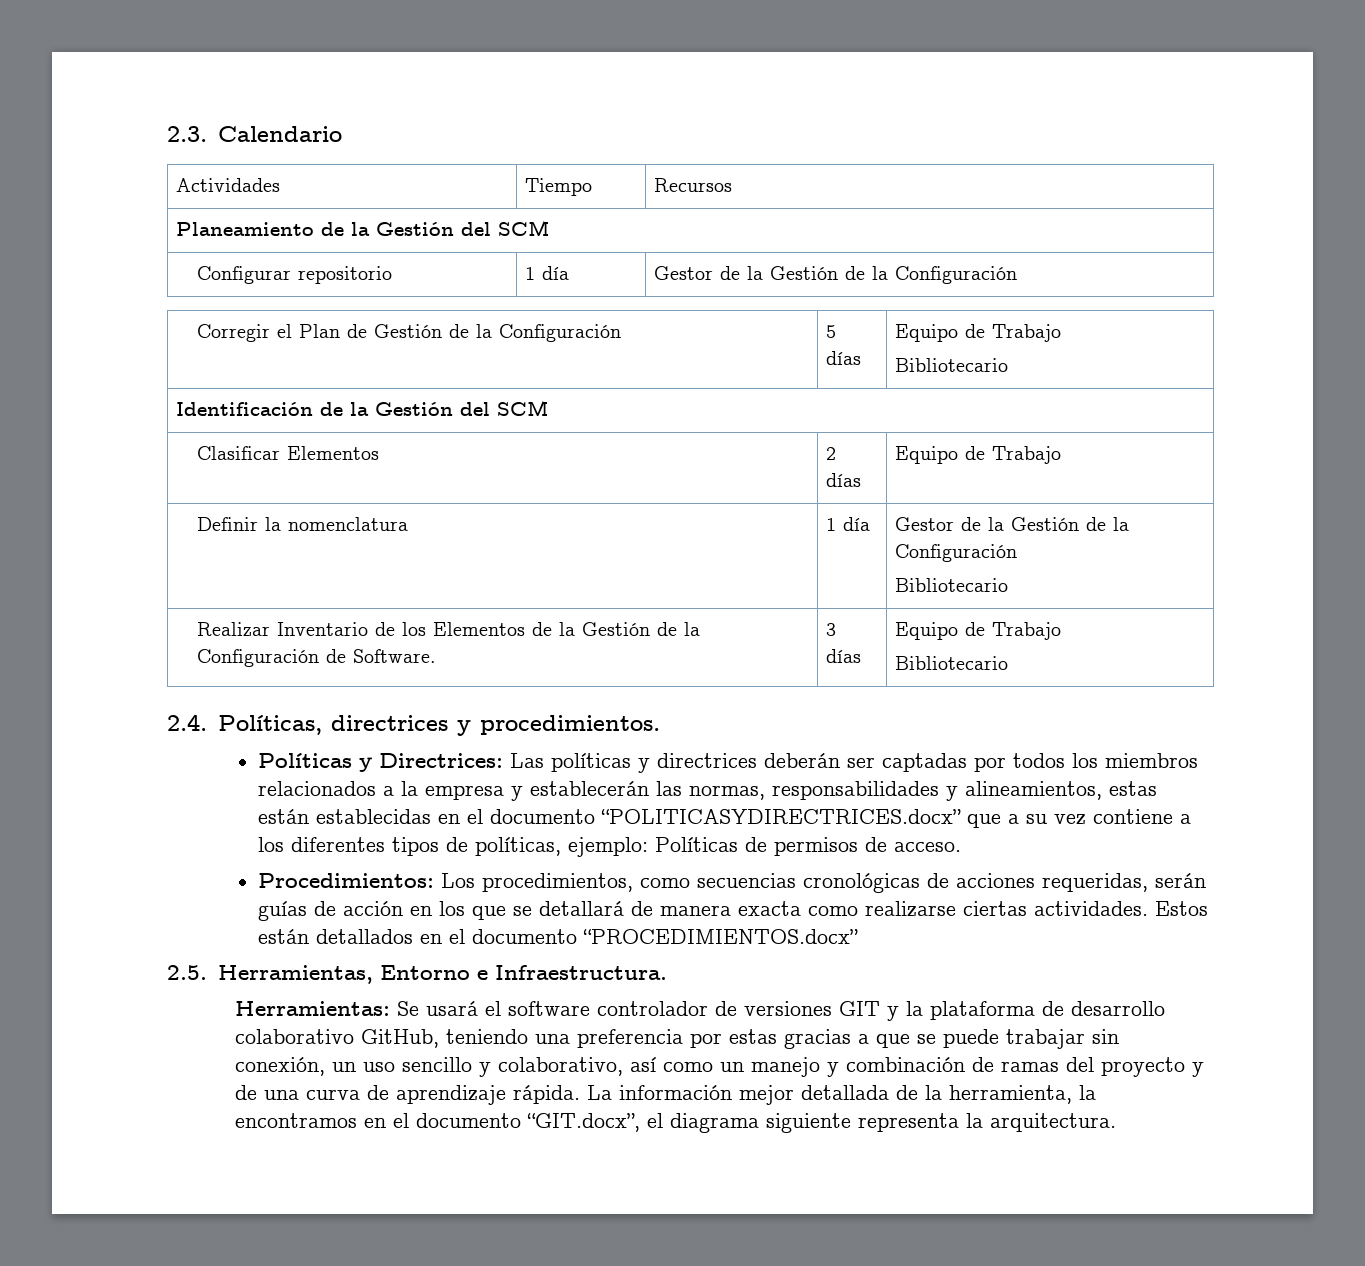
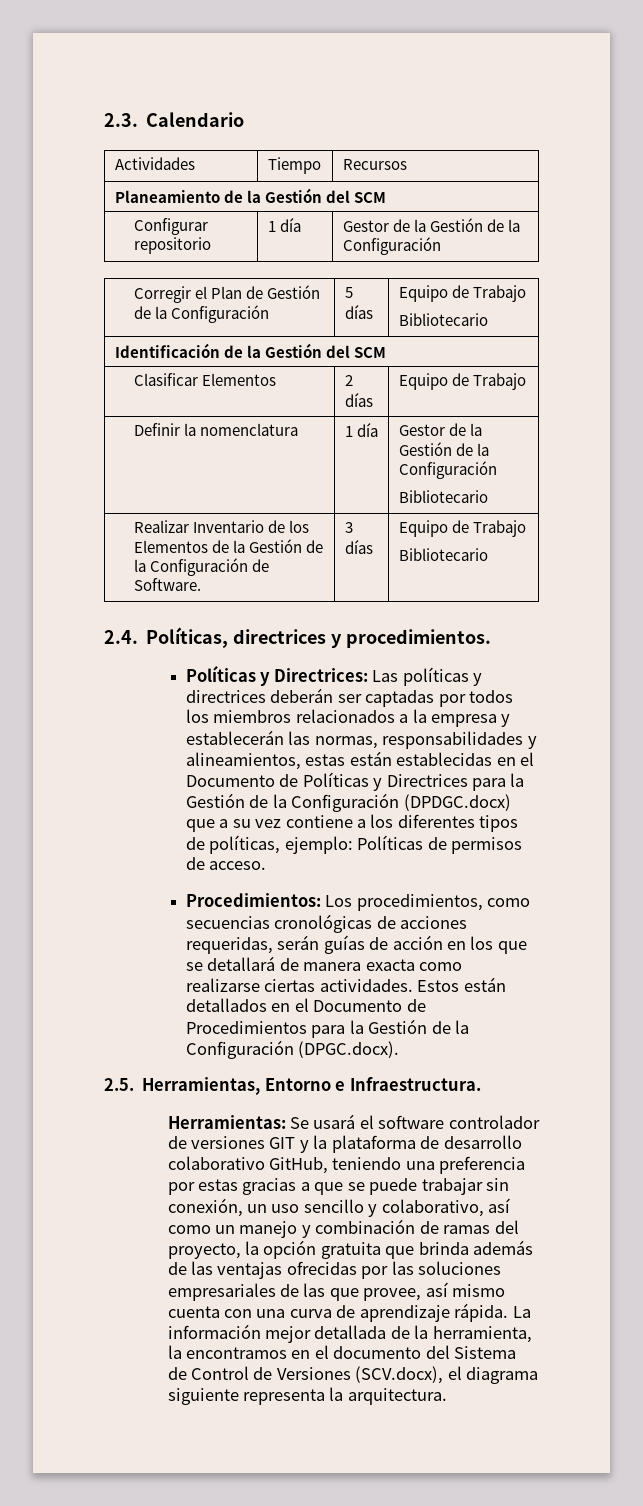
- Políticas y Directrices: Las políticas y directrices deberán ser captadas por todos los miembros relacionados a la empresa y establecerán las normas, responsabilidades y alineamientos, estas están establecidas en el documento “POLITICASYDIRECTRICES.docx” que a su vez contiene a los diferentes tipos de políticas, ejemplo: Políticas de permisos de acceso.
+ Políticas y Directrices: Las políticas y directrices deberán ser captadas por todos los miembros relacionados a la empresa y establecerán las normas, responsabilidades y alineamientos, estas están establecidas en el Documento de Políticas y Directrices para la Gestión de la Configuración (DPDGC.docx) que a su vez contiene a los diferentes tipos de políticas, ejemplo: Políticas de permisos de acceso.
- Estos están detallados en el documento “PROCEDIMIENTOS.docx”
+ Estos están detallados en el Documento de Procedimientos para la Gestión de la Configuración (DPGC.docx).
- Herramientas: Se usará el software controlador de versiones GIT y la plataforma de desarrollo colaborativo GitHub, teniendo una preferencia por estas gracias a que se puede trabajar sin conexión, un uso sencillo y colaborativo, así como un manejo y combinación de ramas del proyecto y de una curva de aprendizaje rápida.
+ Herramientas: Se usará el software controlador de versiones GIT y la plataforma de desarrollo colaborativo GitHub, teniendo una preferencia por estas gracias a que se puede trabajar sin conexión, un uso sencillo y colaborativo, así como un manejo y combinación de ramas del proyecto, la opción gratuita que brinda además de las ventajas ofrecidas por las soluciones empresariales de las que provee, así mismo cuenta con una curva de aprendizaje rápida.
- La información mejor detallada de la herramienta, la encontramos en el documento “GIT.docx”, el diagrama siguiente representa la arquitectura.
+ La información mejor detallada de la herramienta, la encontramos en el documento del Sistema de Control de Versiones (SCV.docx), el diagrama siguiente representa la arquitectura.

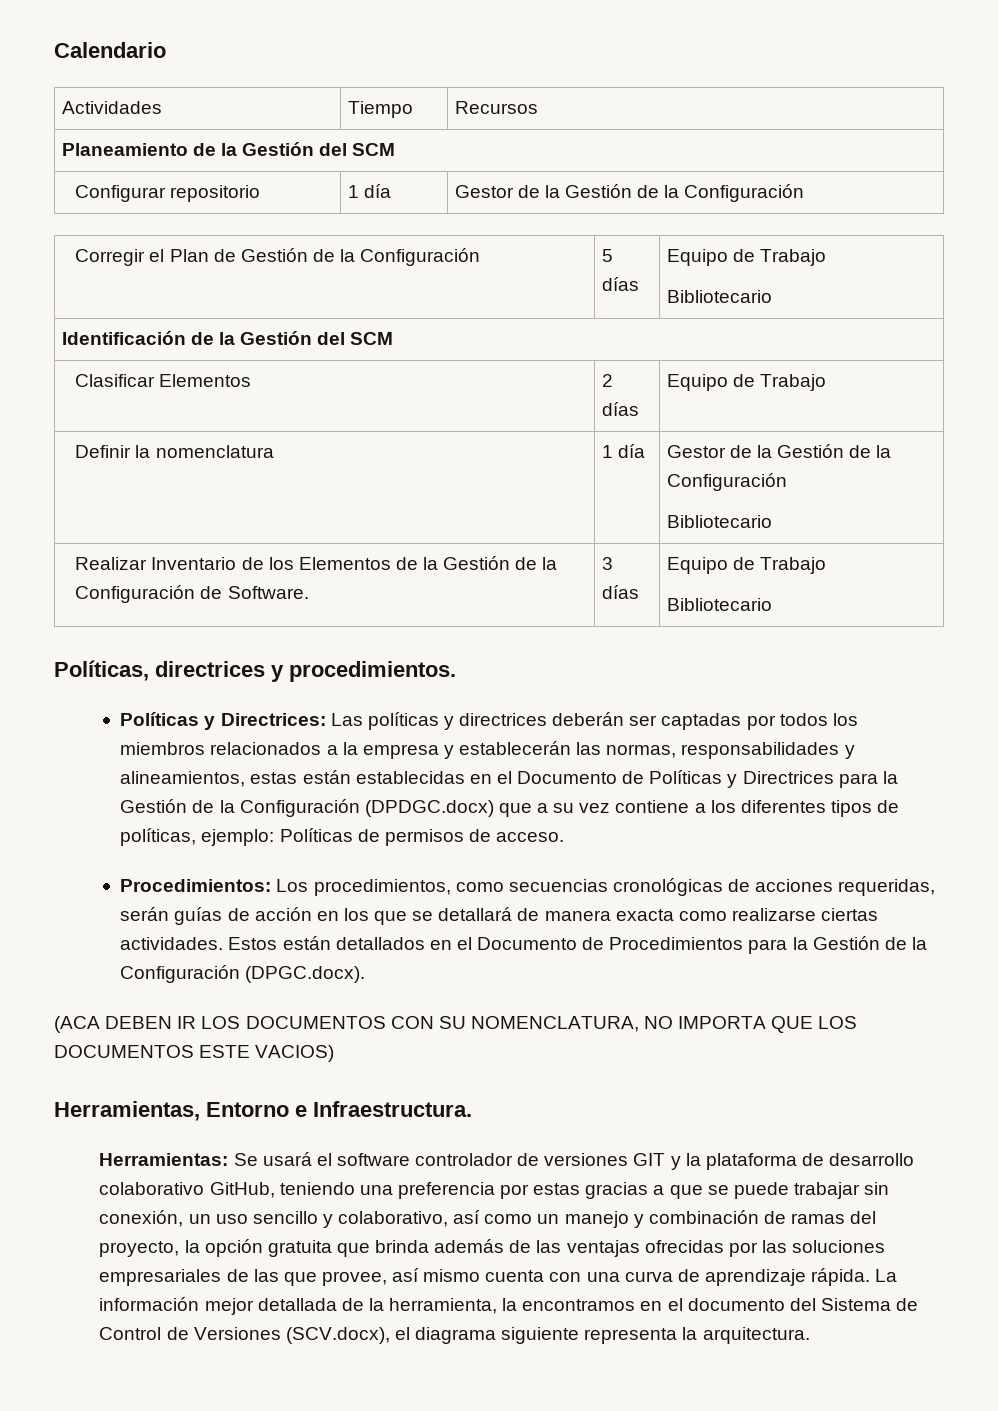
- 2.3. Calendario
+ Calendario
- 2.4. Políticas, directrices y procedimientos.
+ Políticas, directrices y procedimientos.
- 2.5. Herramientas, Entorno e Infraestructura.
+ (ACA DEBEN IR LOS DOCUMENTOS CON SU NOMENCLATURA, NO IMPORTA QUE LOS DOCUMENTOS ESTE VACIOS)
+ Herramientas, Entorno e Infraestructura.

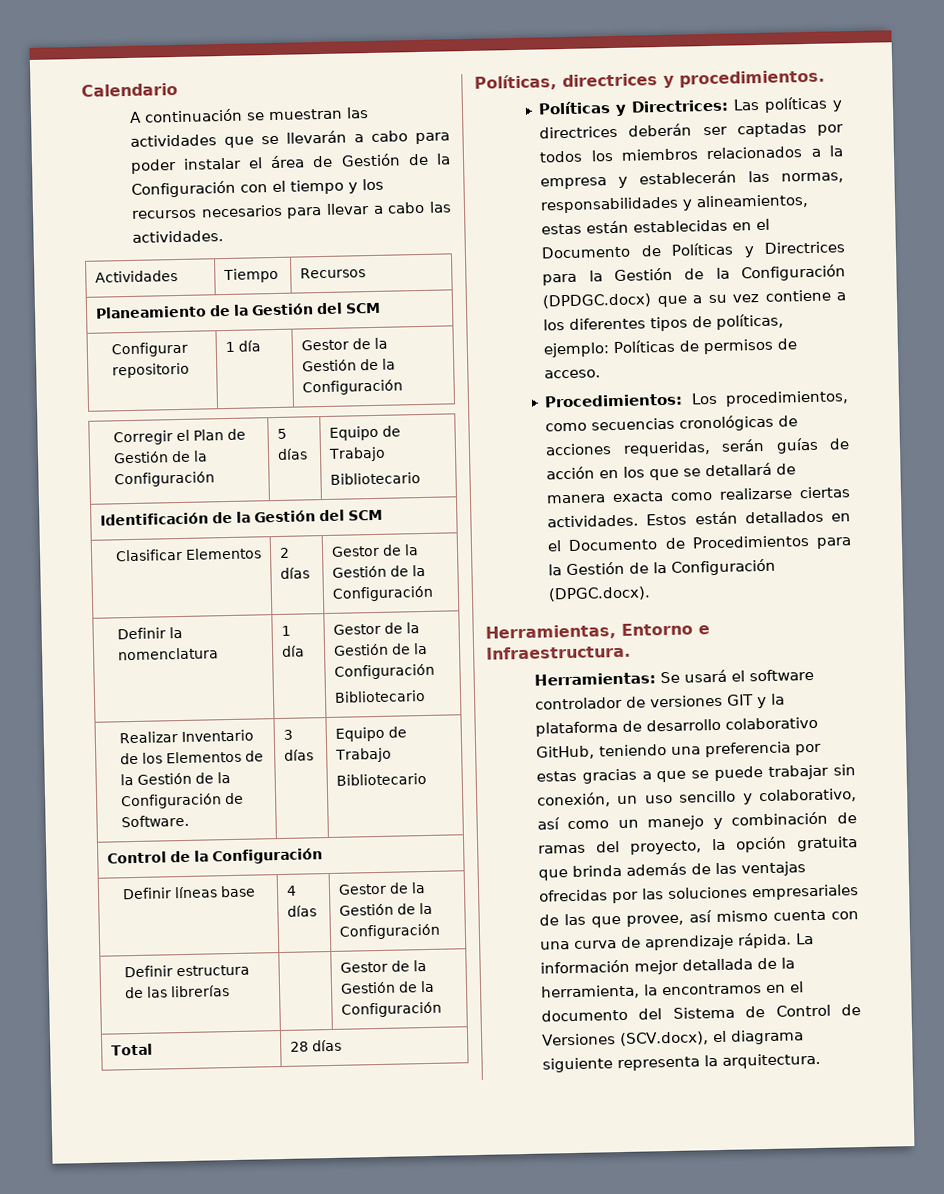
+ A continuación se muestran las actividades que se llevarán a cabo para poder instalar el área de Gestión de la Configuración con el tiempo y los recursos necesarios para llevar a cabo las actividades.
- Clasificar Elementos | 2 días | Equipo de Trabajo
+ Clasificar Elementos | 2 días | Gestor de la Gestión de la Configuración
+ Control de la Configuración
+ Definir líneas base | 4 días | Gestor de la Gestión de la Configuración
+ Definir estructura de las librerías | | Gestor de la Gestión de la Configuración
+ Total | 28 días
- (ACA DEBEN IR LOS DOCUMENTOS CON SU NOMENCLATURA, NO IMPORTA QUE LOS DOCUMENTOS ESTE VACIOS)

